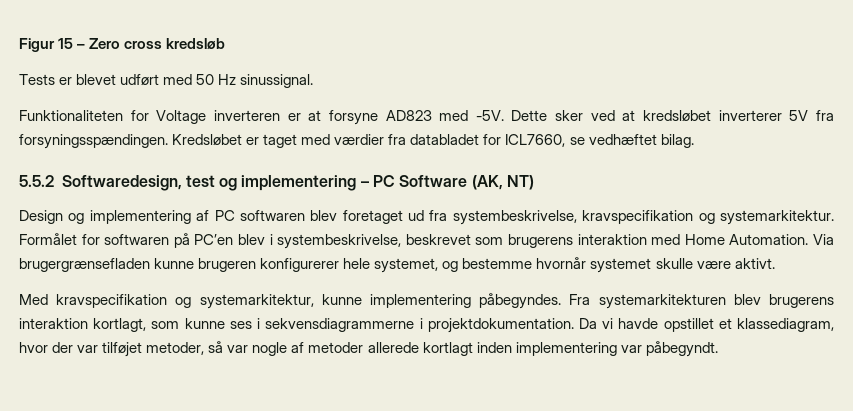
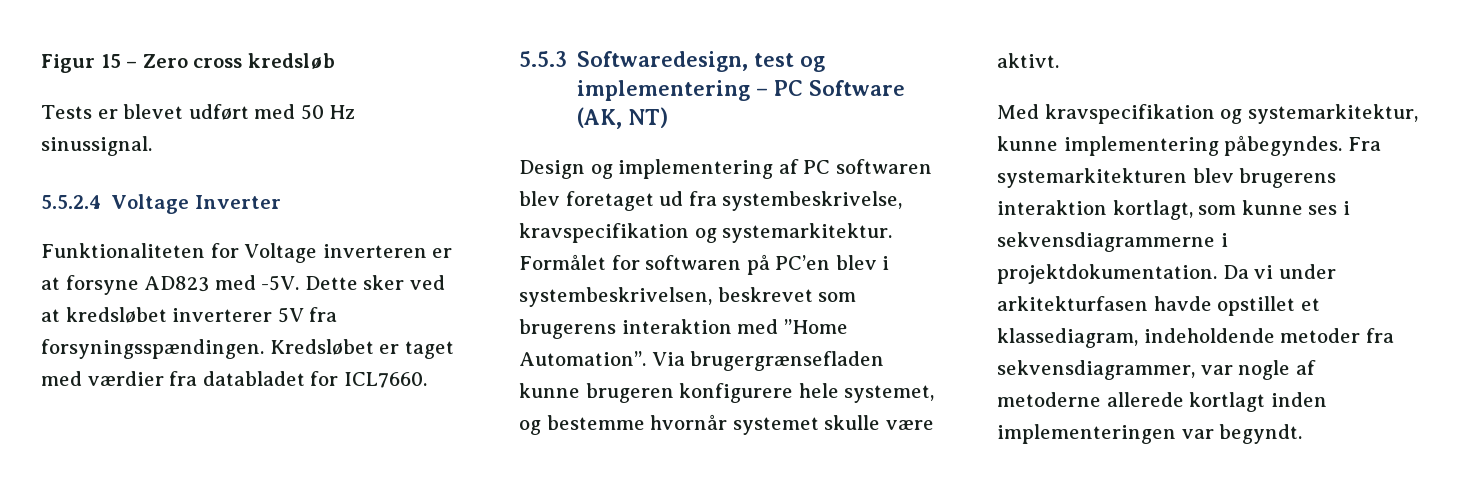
+ 5.5.2.4 Voltage Inverter
- Kredsløbet er taget med værdier fra databladet for ICL7660, se vedhæftet bilag.
- 5.5.2 Softwaredesign, test og implementering – PC Software (AK, NT)
+ Kredsløbet er taget med værdier fra databladet for ICL7660.
+ 5.5.3 Softwaredesign, test og implementering – PC Software (AK, NT)
- Formålet for softwaren på PC’en blev i systembeskrivelse, beskrevet som brugerens interaktion med Home Automation.
+ Formålet for softwaren på PC’en blev i systembeskrivelsen, beskrevet som brugerens interaktion med ”Home Automation”.
- Via brugergrænsefladen kunne brugeren konfigurerer hele systemet, og bestemme hvornår systemet skulle være aktivt.
+ Via brugergrænsefladen kunne brugeren konfigurere hele systemet, og bestemme hvornår systemet skulle være aktivt.
- Da vi havde opstillet et klassediagram, hvor der var tilføjet metoder, så var nogle af metoder allerede kortlagt inden implementering var påbegyndt.
+ Da vi under arkitekturfasen havde opstillet et klassediagram, indeholdende metoder fra sekvensdiagrammer, var nogle af metoderne allerede kortlagt inden implementeringen var begyndt.

